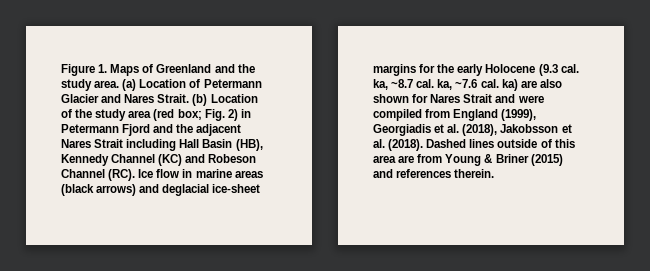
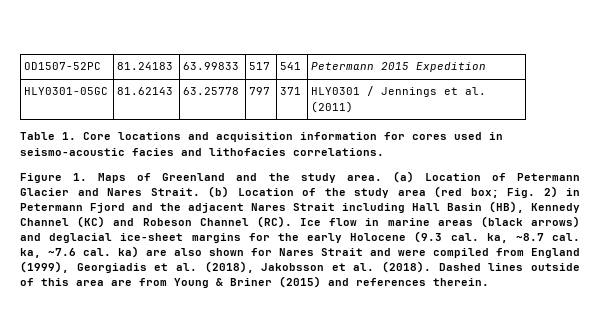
+ OD1507-52PC | 81.24183 | 63.99833 | 517 | 541 | Petermann 2015 Expedition
+ HLY0301-05GC | 81.62143 | 63.25778 | 797 | 371 | HLY0301 / Jennings et al. (2011)
+ Table 1. Core locations and acquisition information for cores used in seismo-acoustic facies and lithofacies correlations.

